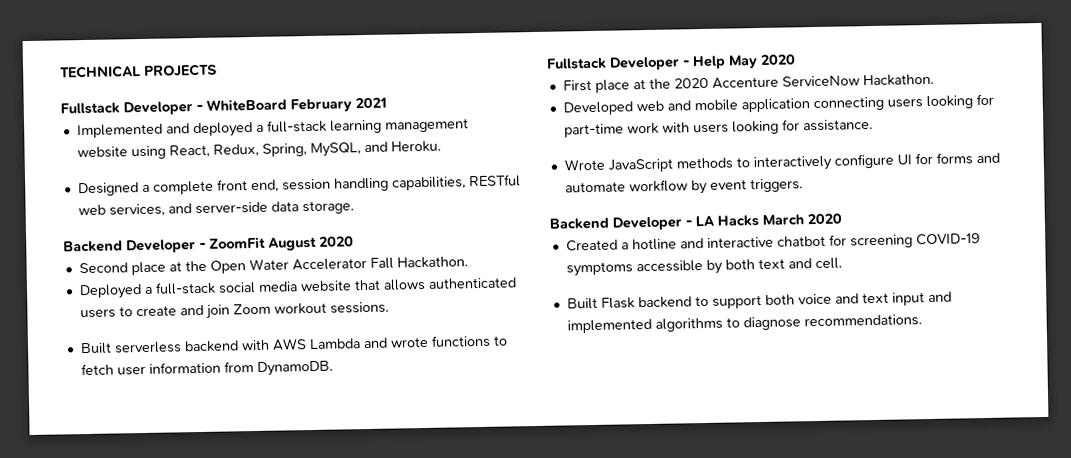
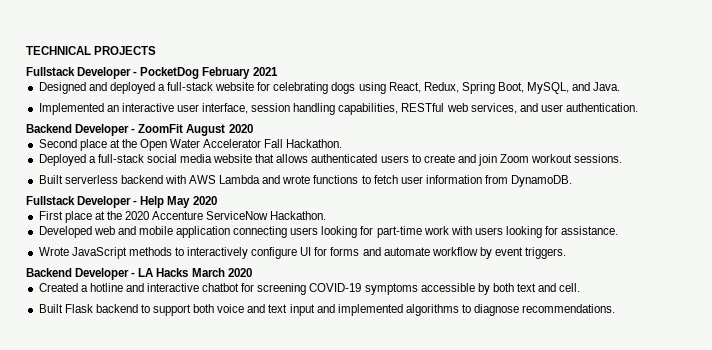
- Fullstack Developer - WhiteBoard February 2021
+ Fullstack Developer - PocketDog February 2021
- Implemented and deployed a full-stack learning management website using React, Redux, Spring, MySQL, and Heroku.
- Designed a complete front end, session handling capabilities, RESTful web services, and server-side data storage.
+ Designed and deployed a full-stack website for celebrating dogs using React, Redux, Spring Boot, MySQL, and Java.
+ Implemented an interactive user interface, session handling capabilities, RESTful web services, and user authentication.

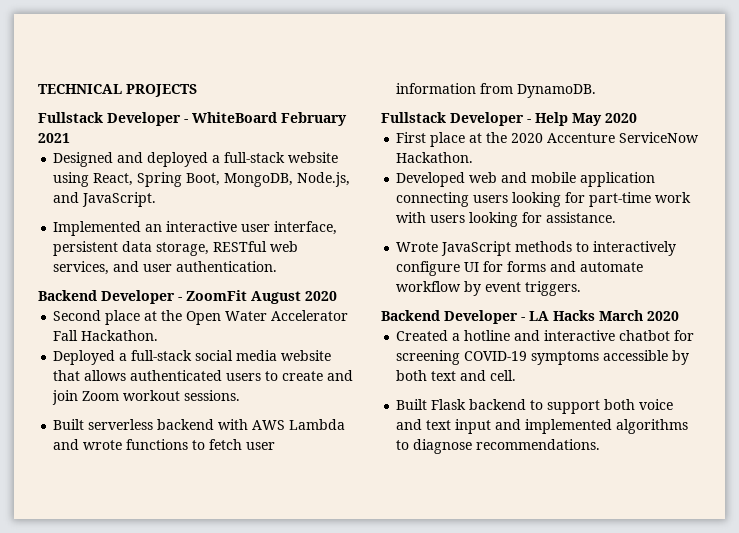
- Fullstack Developer - PocketDog February 2021
+ Fullstack Developer - WhiteBoard February 2021
- Designed and deployed a full-stack website for celebrating dogs using React, Redux, Spring Boot, MySQL, and Java.
+ Designed and deployed a full-stack website using React, Spring Boot, MongoDB, Node.js, and JavaScript.
- Implemented an interactive user interface, session handling capabilities, RESTful web services, and user authentication.
+ Implemented an interactive user interface, persistent data storage, RESTful web services, and user authentication.

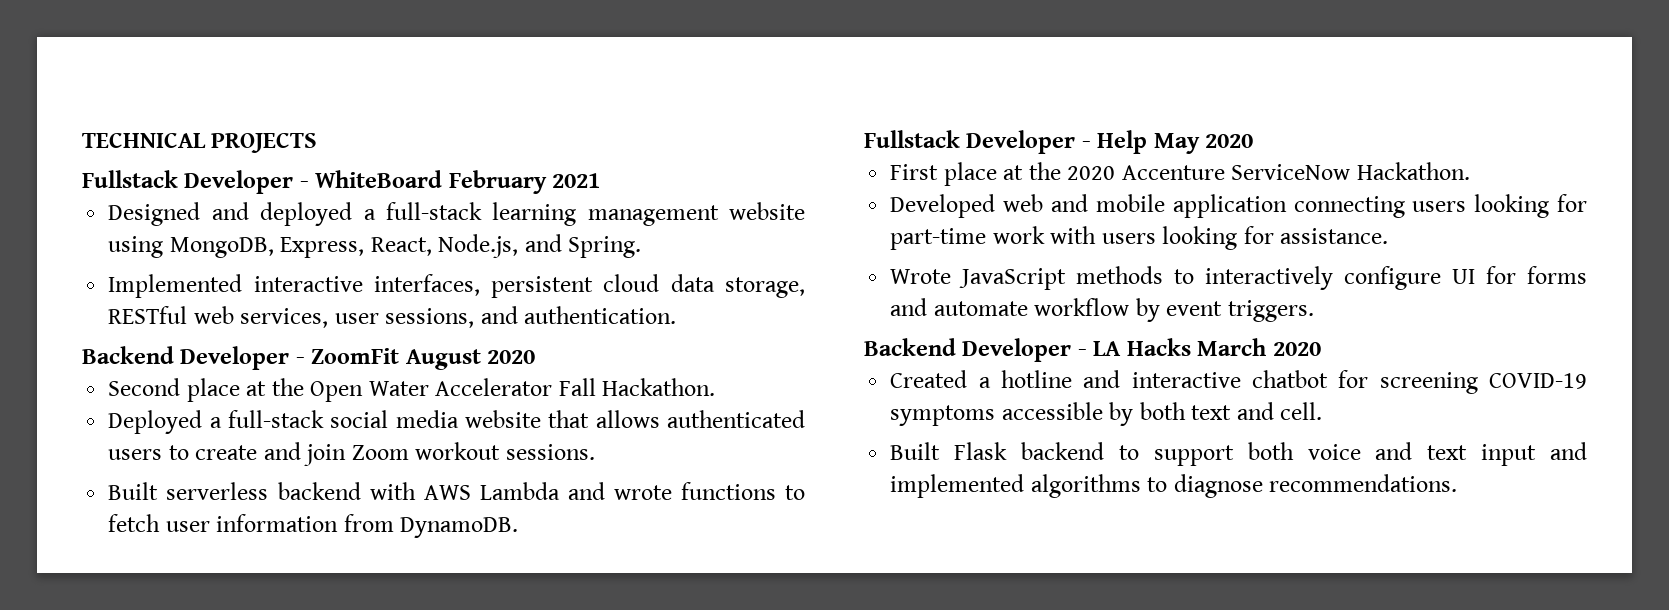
- Designed and deployed a full-stack website using React, Spring Boot, MongoDB, Node.js, and JavaScript.
+ Designed and deployed a full-stack learning management website using MongoDB, Express, React, Node.js, and Spring.
- Implemented an interactive user interface, persistent data storage, RESTful web services, and user authentication.
+ Implemented interactive interfaces, persistent cloud data storage, RESTful web services, user sessions, and authentication.

